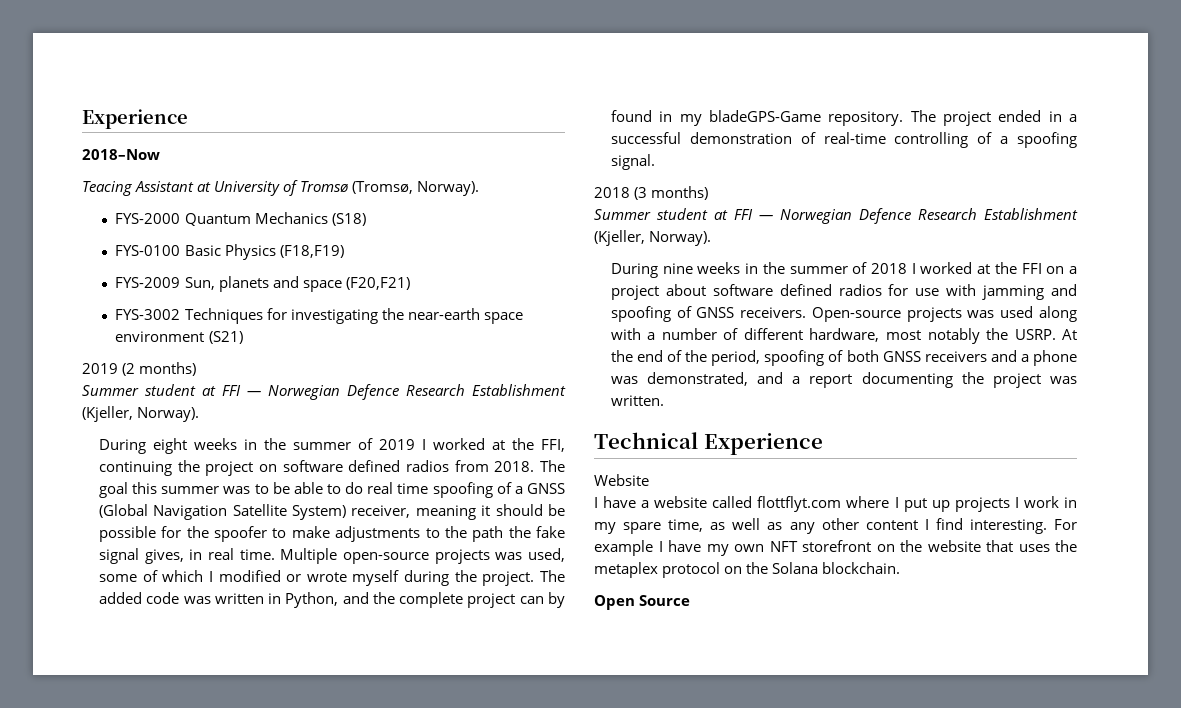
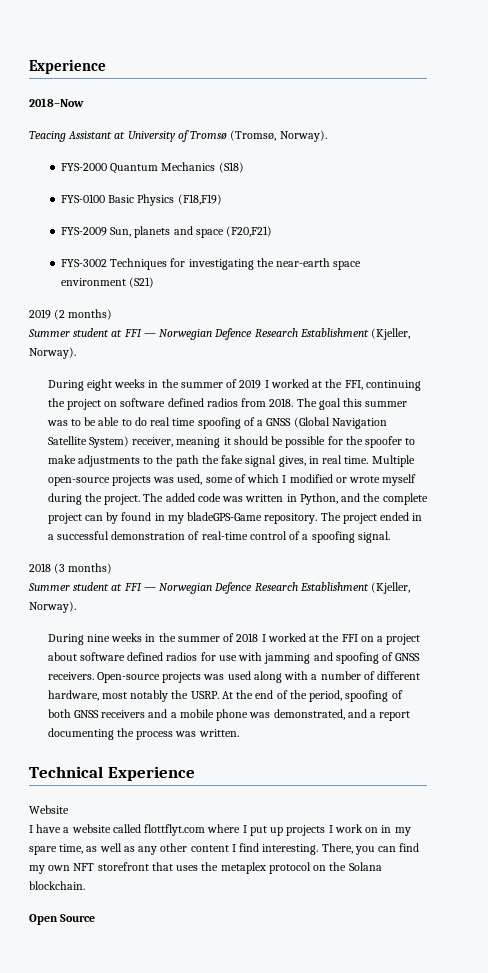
- The project ended in a successful demonstration of real-time controlling of a spoofing signal.
+ The project ended in a successful demonstration of real-time control of a spoofing signal.
- At the end of the period, spoofing of both GNSS receivers and a phone was demonstrated, and a report documenting the project was written.
+ At the end of the period, spoofing of both GNSS receivers and a mobile phone was demonstrated, and a report documenting the process was written.
- I have a website called flottflyt.com where I put up projects I work in my spare time, as well as any other content I find interesting.
+ I have a website called flottflyt.com where I put up projects I work on in my spare time, as well as any other content I find interesting.
- For example I have my own NFT storefront on the website that uses the metaplex protocol on the Solana blockchain.
+ There, you can find my own NFT storefront that uses the metaplex protocol on the Solana blockchain.

